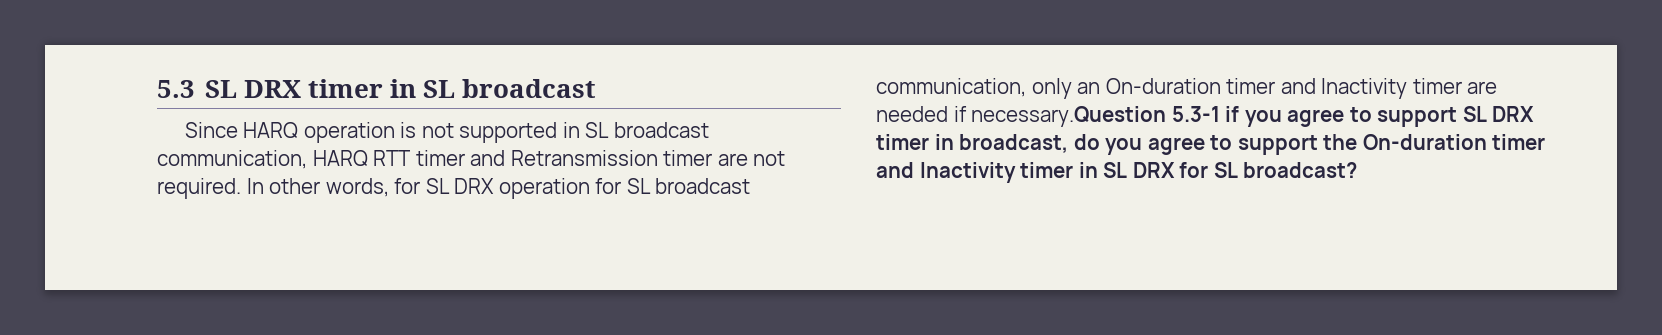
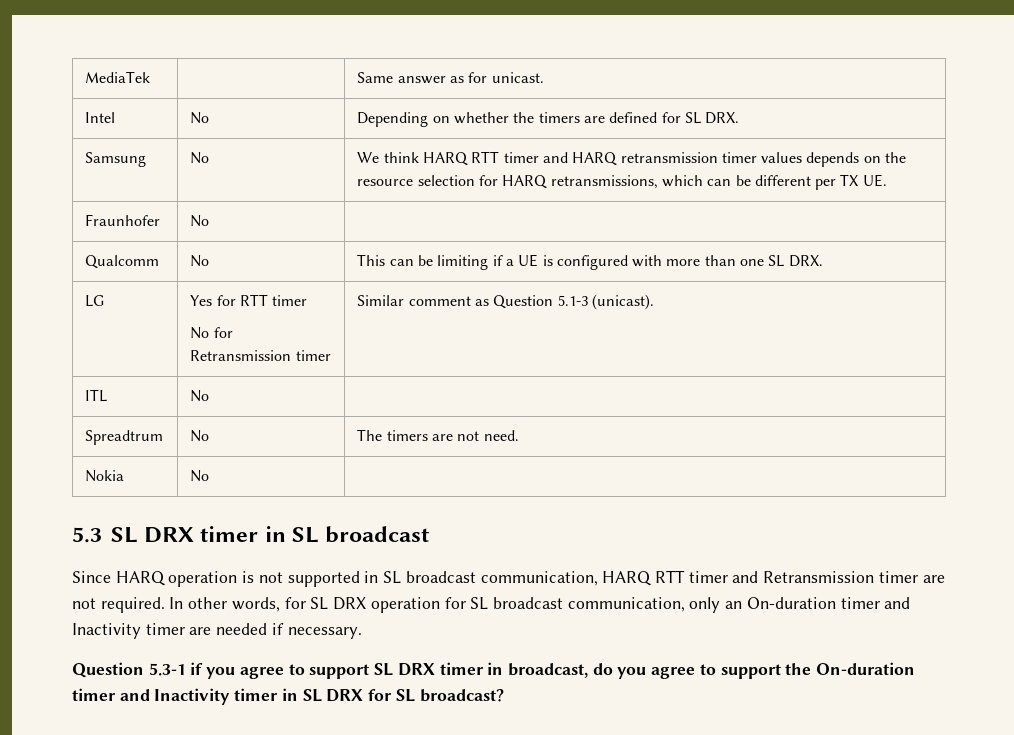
+ MediaTek | | Same answer as for unicast.
+ Intel | No | Depending on whether the timers are defined for SL DRX.
+ Samsung | No | We think HARQ RTT timer and HARQ retransmission timer values depends on the resource selection for HARQ retransmissions, which can be different per TX UE.
+ Fraunhofer | No |
+ Qualcomm | No | This can be limiting if a UE is configured with more than one SL DRX.
+ LG | Yes for RTT timer
+ No for Retransmission timer | Similar comment as Question 5.1-3 (unicast).
+ ITL | No |
+ Spreadtrum | No | The timers are not need.
+ Nokia | No |
- In other words, for SL DRX operation for SL broadcast communication, only an On-duration timer and Inactivity timer are needed if necessary.Question 5.3-1 if you agree to support SL DRX timer in broadcast, do you agree to support the On-duration timer and Inactivity timer in SL DRX for SL broadcast?
+ In other words, for SL DRX operation for SL broadcast communication, only an On-duration timer and Inactivity timer are needed if necessary.
+ Question 5.3-1 if you agree to support SL DRX timer in broadcast, do you agree to support the On-duration timer and Inactivity timer in SL DRX for SL broadcast?

